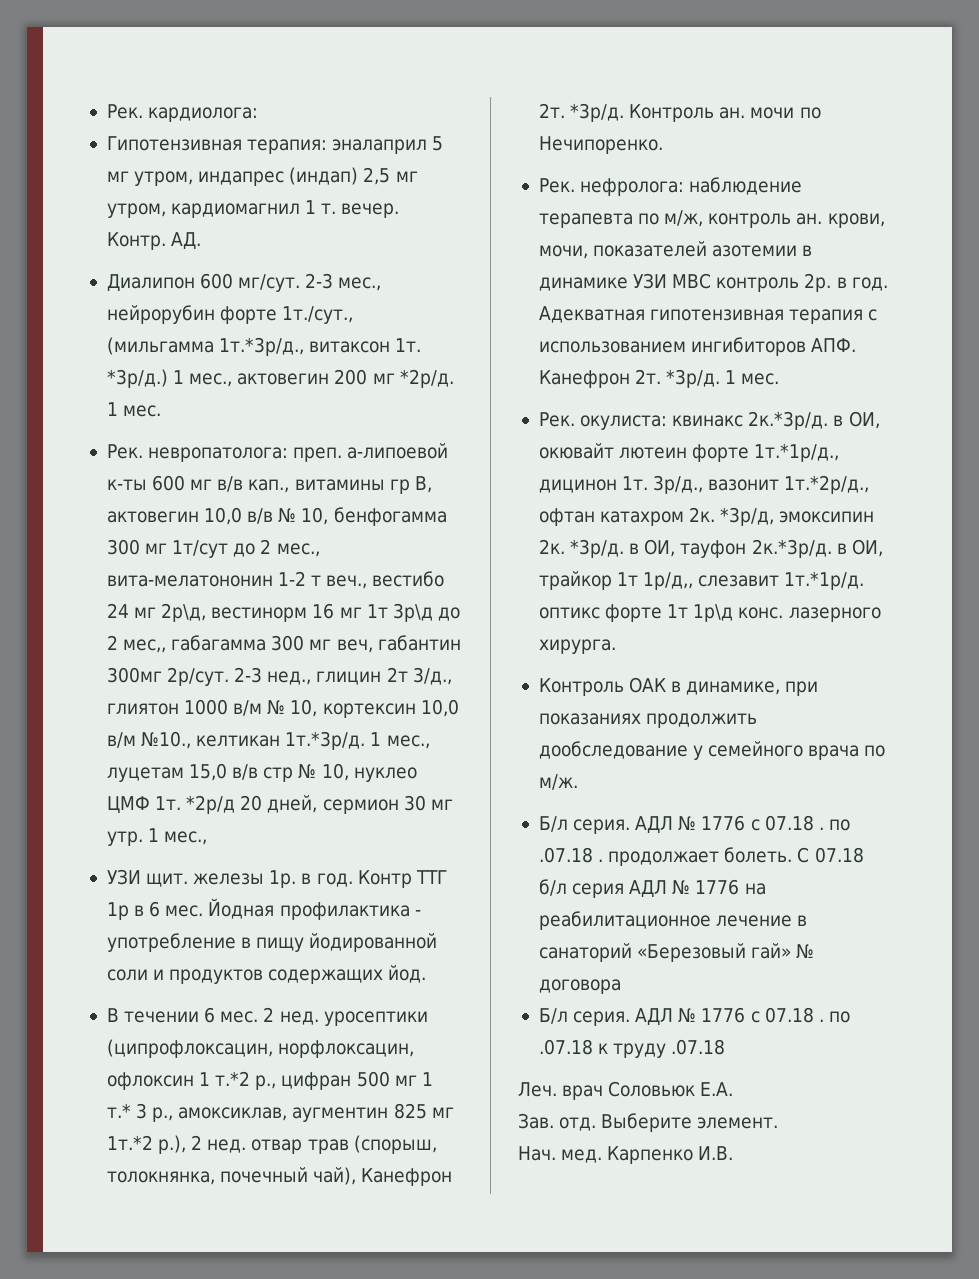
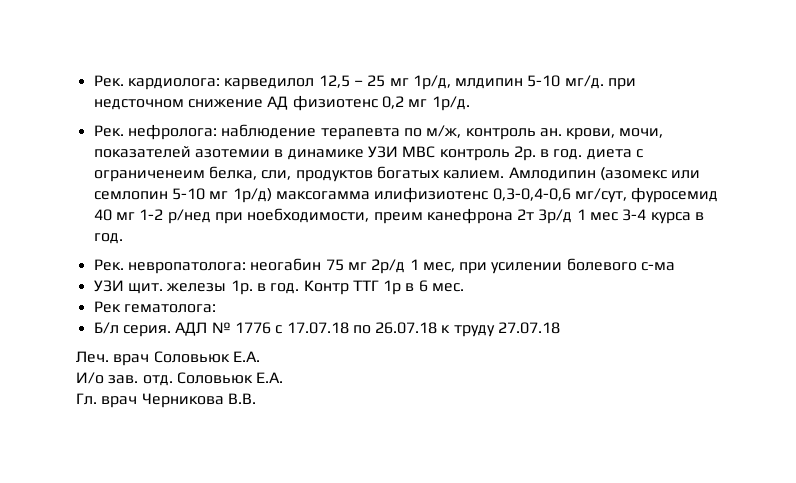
- Рек. кардиолога:
- Гипотензивная терапия: эналаприл 5 мг утром, индапрес (индап) 2,5 мг утром, кардиомагнил 1 т. вечер. Контр. АД.
- Диалипон 600 мг/сут. 2-3 мес., нейрорубин форте 1т./сут., (мильгамма 1т.*3р/д., витаксон 1т. *3р/д.) 1 мес., актовегин 200 мг *2р/д. 1 мес.
- Рек. невропатолога: преп. а-липоевой к-ты 600 мг в/в кап., витамины гр В, актовегин 10,0 в/в № 10, бенфогамма 300 мг 1т/сут до 2 мес., вита-мелатононин 1-2 т веч., вестибо 24 мг 2р\д, вестинорм 16 мг 1т 3р\д до 2 мес,, габагамма 300 мг веч, габантин 300мг 2р/сут. 2-3 нед., глицин 2т 3/д., глиятон 1000 в/м № 10, кортексин 10,0 в/м №10., келтикан 1т.*3р/д. 1 мес., луцетам 15,0 в/в стр № 10, нуклео ЦМФ 1т. *2р/д 20 дней, сермион 30 мг утр. 1 мес.,
- УЗИ щит. железы 1р. в год. Контр ТТГ 1р в 6 мес. Йодная профилактика - употребление в пищу йодированной соли и продуктов содержащих йод.
- В течении 6 мес. 2 нед. уросептики (ципрофлоксацин, норфлоксацин, офлоксин 1 т.*2 р., цифран 500 мг 1 т.* 3 р., амоксиклав, аугментин 825 мг 1т.*2 р.), 2 нед. отвар трав (спорыш, толокнянка, почечный чай), Канефрон 2т. *3р/д. Контроль ан. мочи по Нечипоренко.
+ Рек. кардиолога: карведилол 12,5 – 25 мг 1р/д, млдипин 5-10 мг/д. при недсточном снижение АД физиотенс 0,2 мг 1р/д.
- Рек. нефролога: наблюдение терапевта по м/ж, контроль ан. крови, мочи, показателей азотемии в динамике УЗИ МВС контроль 2р. в год. Адекватная гипотензивная терапия с использованием ингибиторов АПФ. Канефрон 2т. *3р/д. 1 мес.
- Рек. окулиста: квинакс 2к.*3р/д. в ОИ, окювайт лютеин форте 1т.*1р/д., дицинон 1т. 3р/д., вазонит 1т.*2р/д., офтан катахром 2к. *3р/д, эмоксипин 2к. *3р/д. в ОИ, тауфон 2к.*3р/д. в ОИ, трайкор 1т 1р/д,, слезавит 1т.*1р/д. оптикс форте 1т 1р\д конс. лазерного хирурга.
- Контроль ОАК в динамике, при показаниях продолжить дообследование у семейного врача по м/ж.
- Б/л серия. АДЛ № 1776 с 07.18 . по .07.18 . продолжает болеть. С 07.18 б/л серия АДЛ № 1776 на реабилитационное лечение в санаторий «Березовый гай» № договора
- Б/л серия. АДЛ № 1776 с 07.18 . по .07.18 к труду .07.18
+ Рек. нефролога: наблюдение терапевта по м/ж, контроль ан. крови, мочи, показателей азотемии в динамике УЗИ МВС контроль 2р. в год. диета с ограниченеим белка, сли, продуктов богатых калием. Амлодипин (азомекс или семлопин 5-10 мг 1р/д) максогамма илифизиотенс 0,3-0,4-0,6 мг/сут, фуросемид 40 мг 1-2 р/нед при ноебходимости, преим канефрона 2т 3р/д 1 мес 3-4 курса в год.
+ Рек. невропатолога: неогабин 75 мг 2р/д 1 мес, при усилении болевого с-ма
+ УЗИ щит. железы 1р. в год. Контр ТТГ 1р в 6 мес.
+ Рек гематолога:
+ Б/л серия. АДЛ № 1776 с 17.07.18 по 26.07.18 к труду 27.07.18
- Зав. отд. Выберите элемент.
- Нач. мед. Карпенко И.В.
+ И/о зав. отд. Соловьюк Е.А.
+ Гл. врач Черникова В.В.

